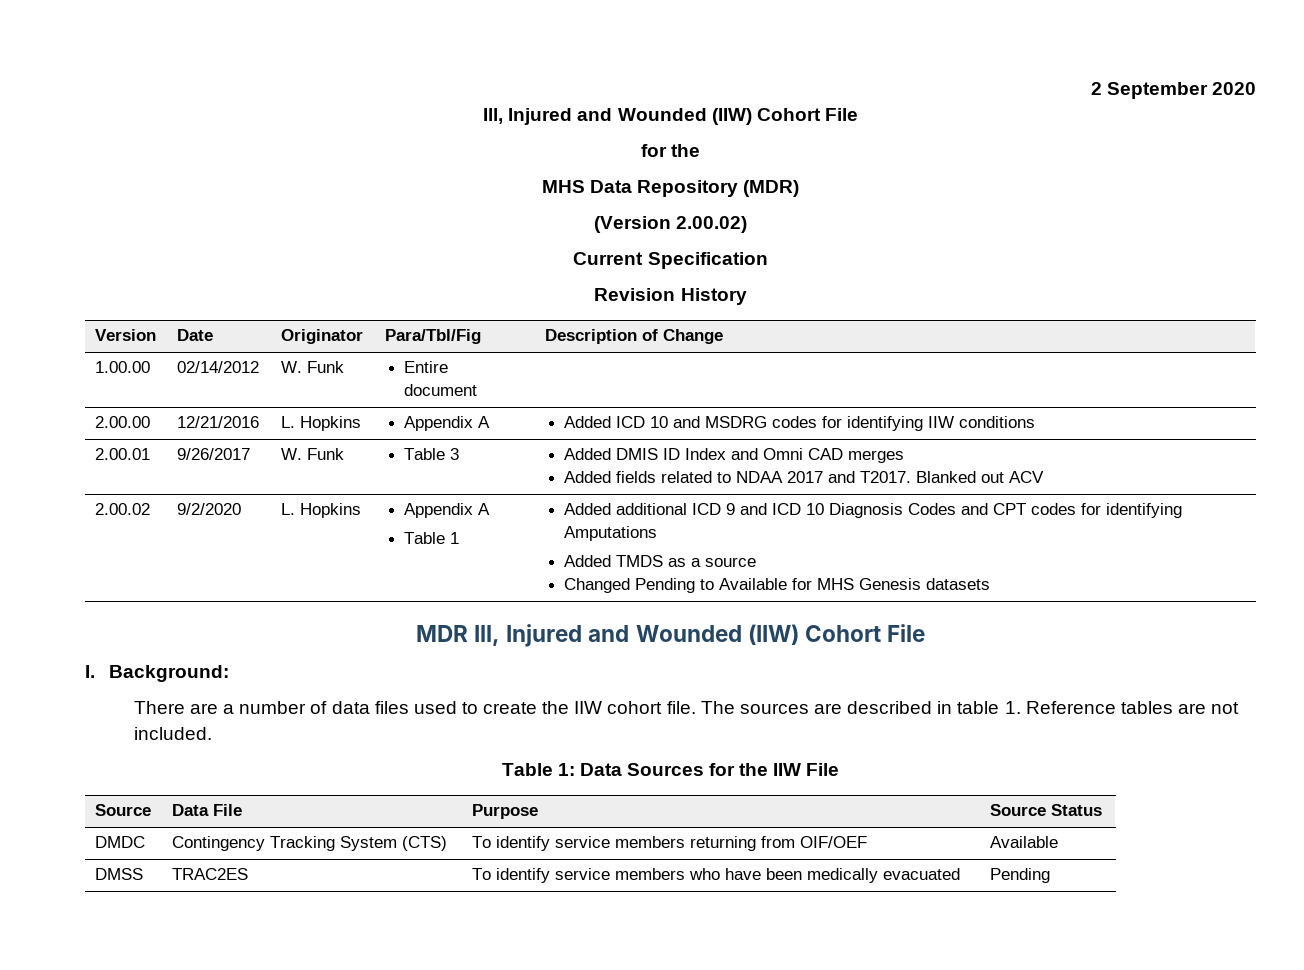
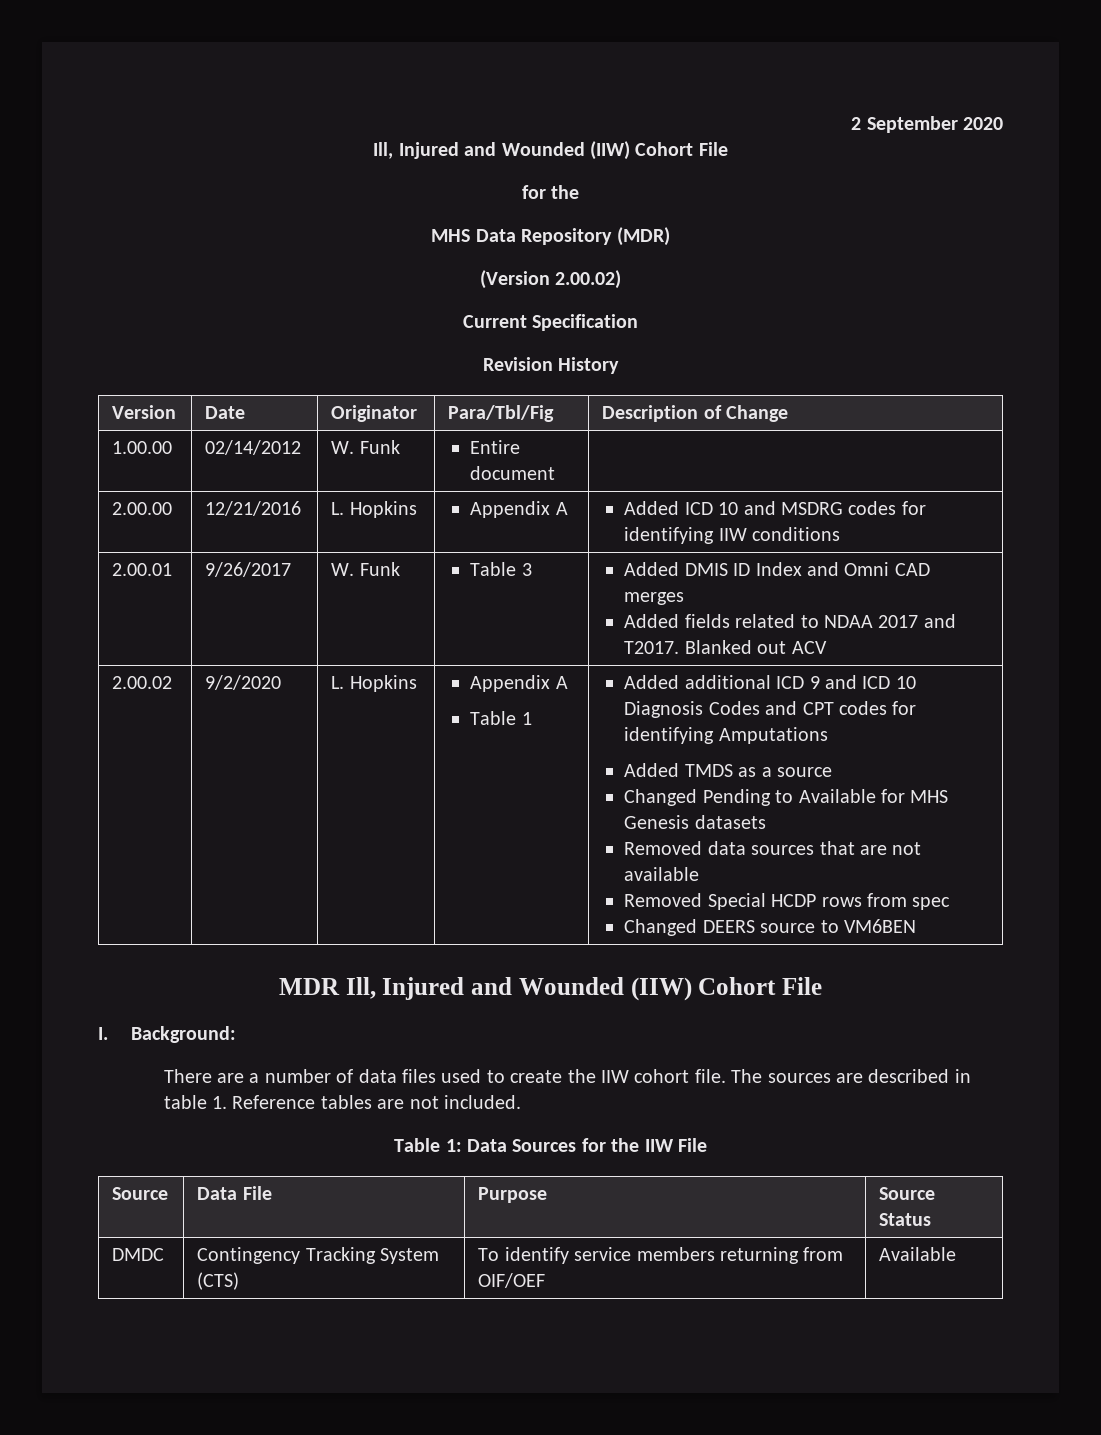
+ Removed data sources that are not available
+ Removed Special HCDP rows from spec
+ Changed DEERS source to VM6BEN
- DMSS | TRAC2ES | To identify service members who have been medically evacuated | Pending

